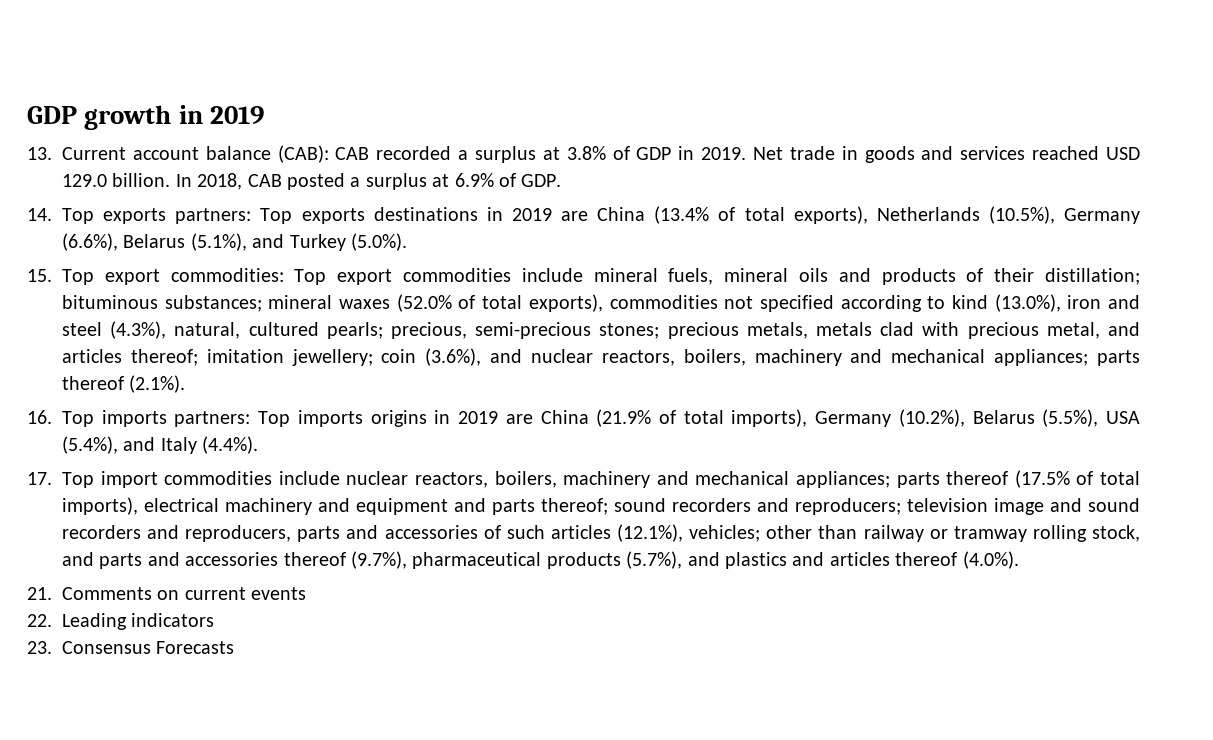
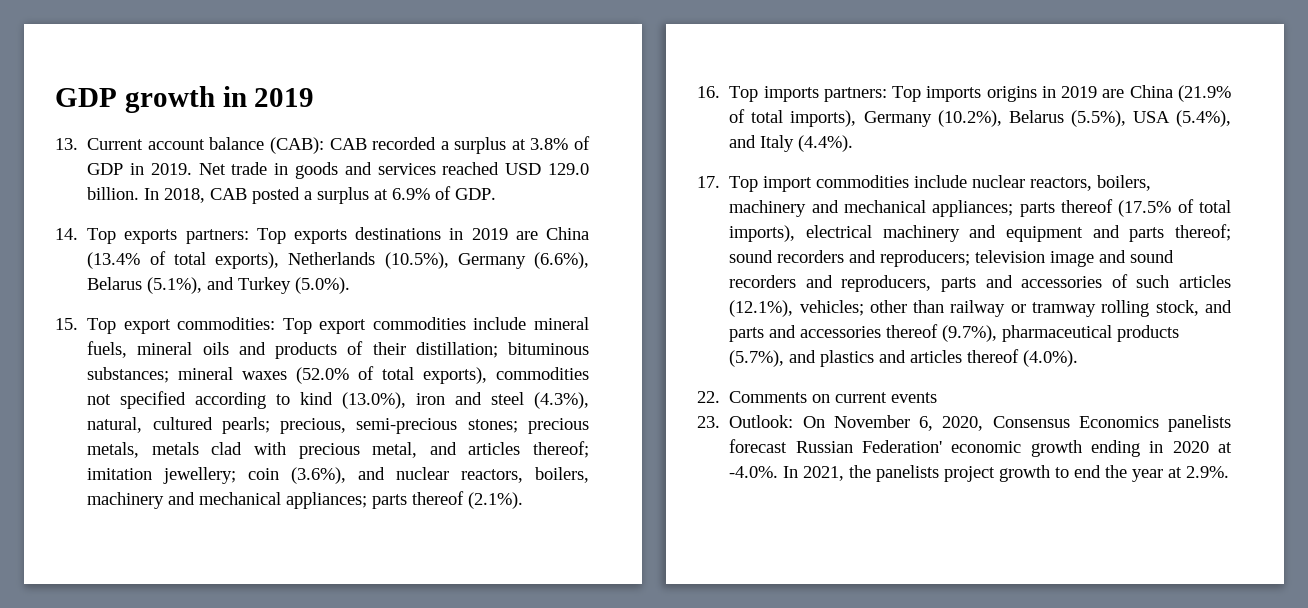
- 21. Comments on current events
+ 22. Comments on current events
- 22. Leading indicators
- 23. Consensus Forecasts
+ 23. Outlook: On November 6, 2020, Consensus Economics panelists forecast Russian Federation' economic growth ending in 2020 at -4.0%. In 2021, the panelists project growth to end the year at 2.9%.

